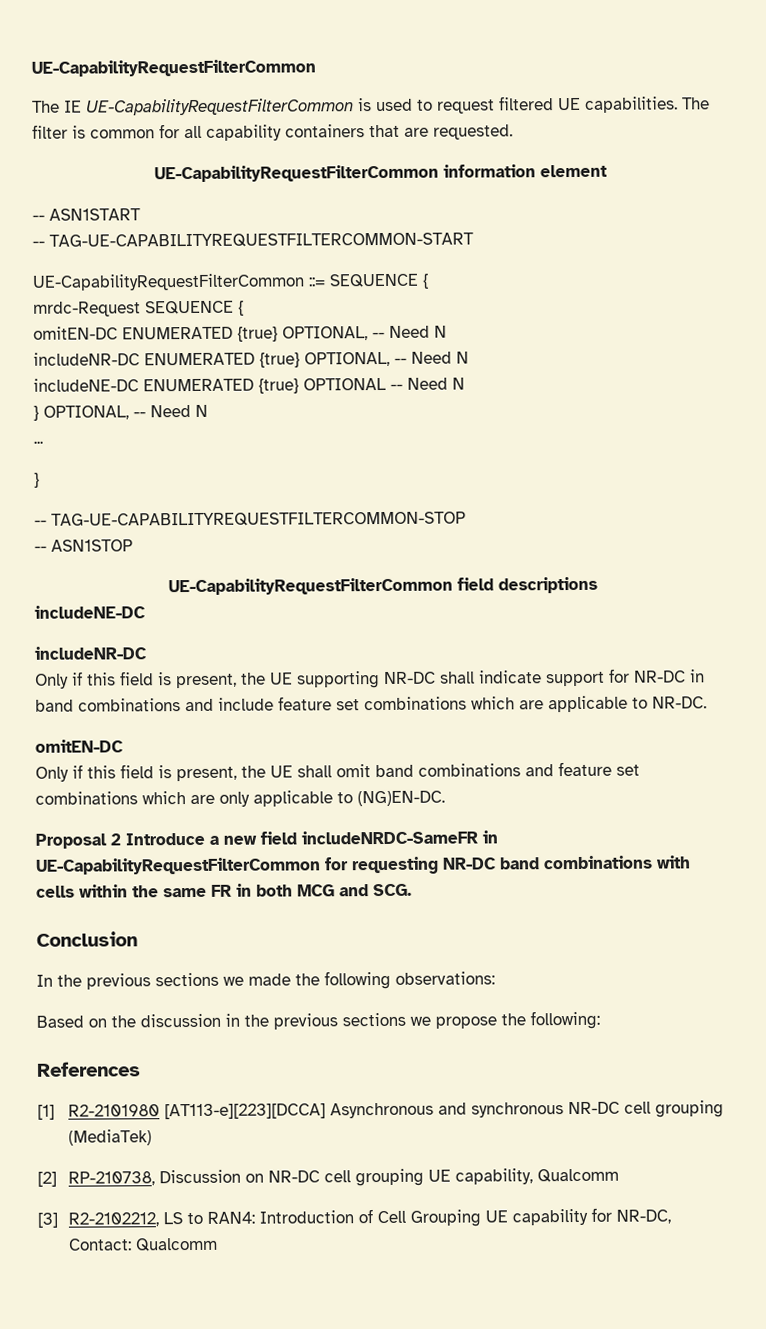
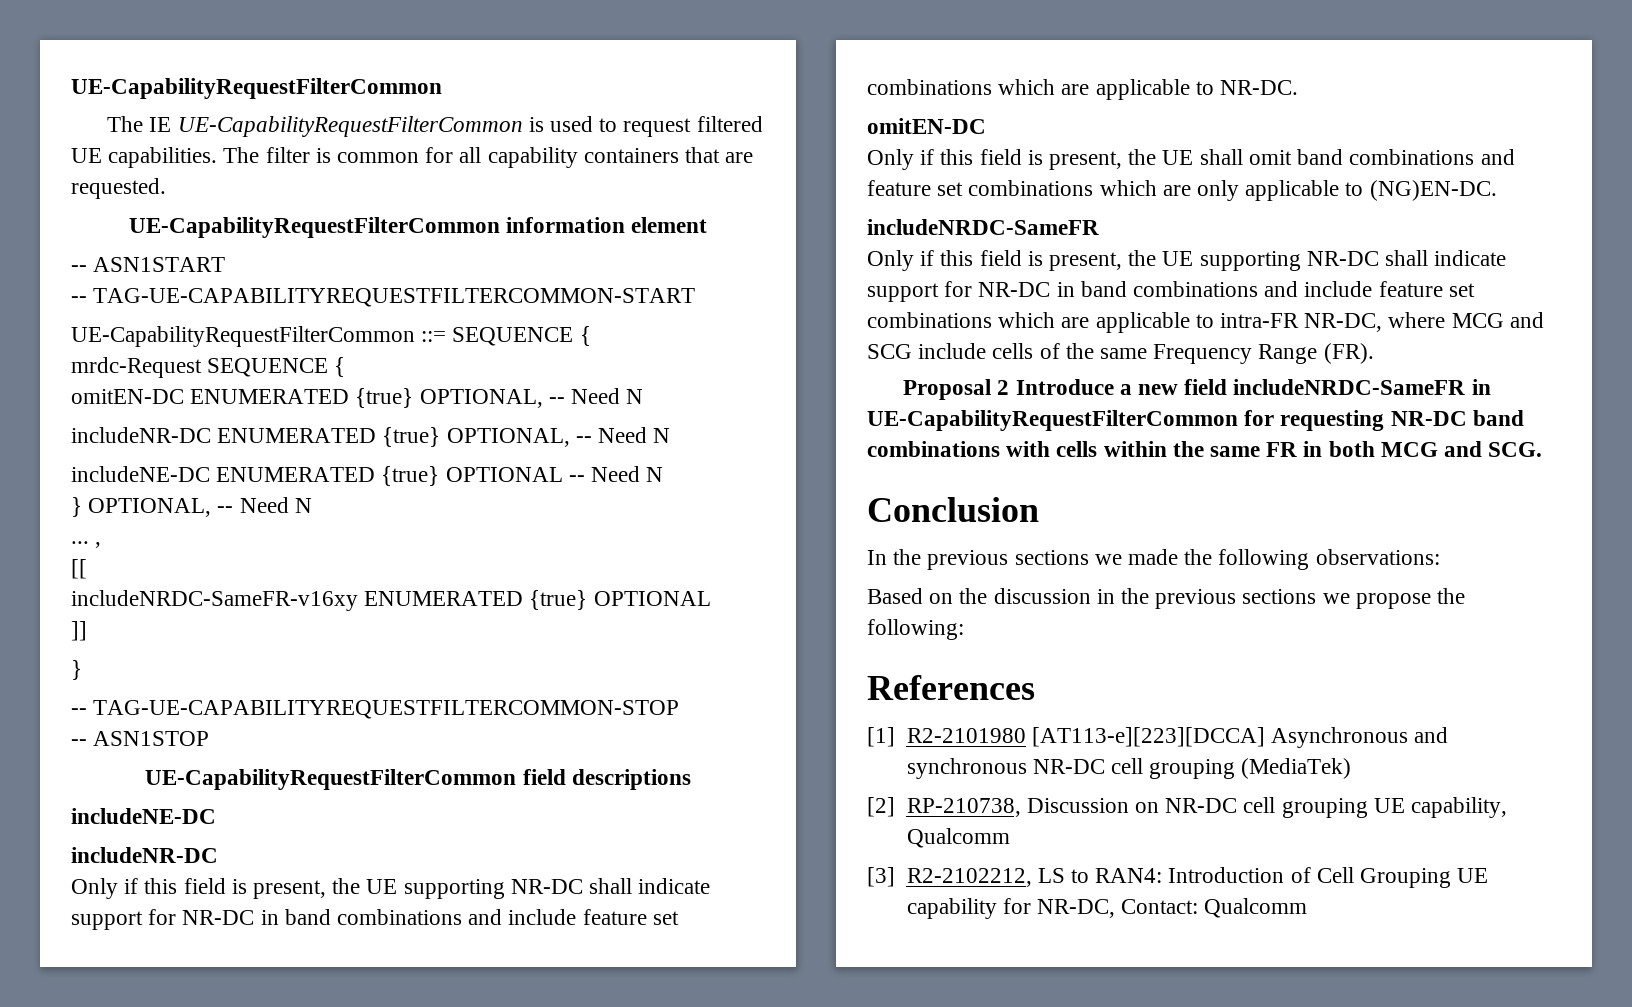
- ...
+ ... ,
+ [[
+ includeNRDC-SameFR-v16xy ENUMERATED {true} OPTIONAL
+ ]]
  Only if this field is present, the UE shall omit band combinations and feature set combinations which are only applicable to (NG)EN-DC.
+ includeNRDC-SameFR
+ Only if this field is present, the UE supporting NR-DC shall indicate support for NR-DC in band combinations and include feature set combinations which are applicable to intra-FR NR-DC, where MCG and SCG include cells of the same Frequency Range (FR).

